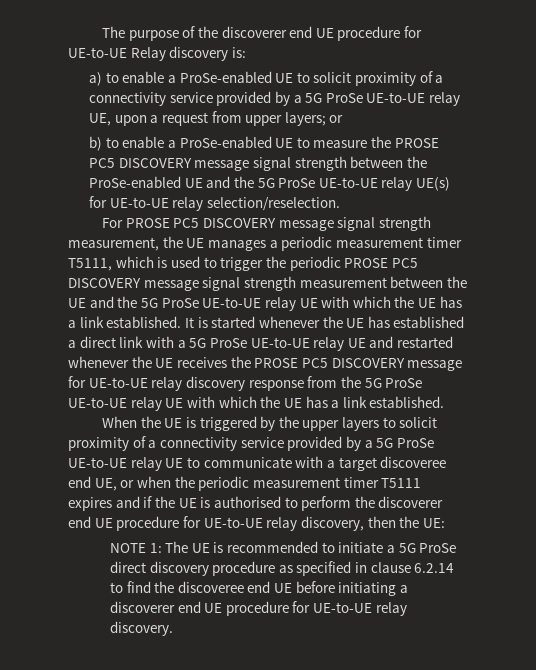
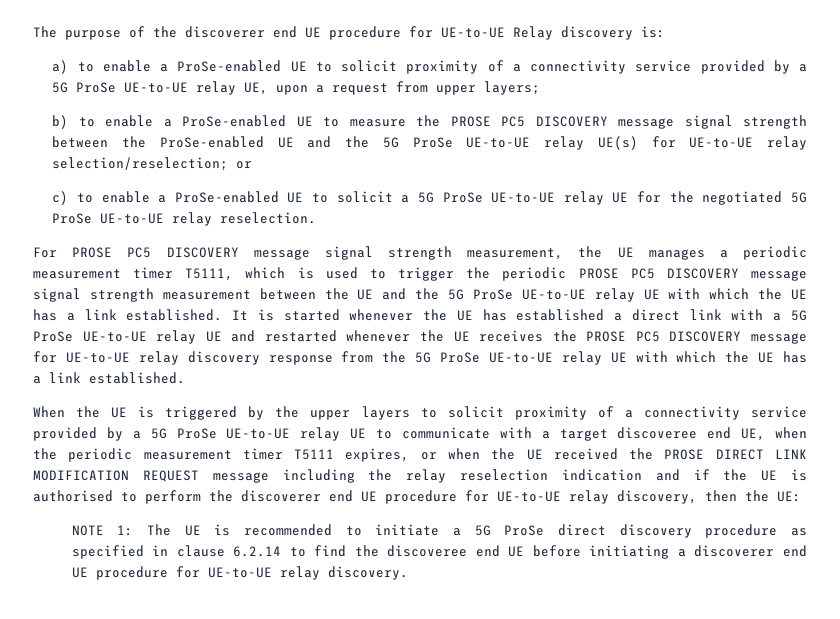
- a) to enable a ProSe-enabled UE to solicit proximity of a connectivity service provided by a 5G ProSe UE-to-UE relay UE, upon a request from upper layers; or
+ a) to enable a ProSe-enabled UE to solicit proximity of a connectivity service provided by a 5G ProSe UE-to-UE relay UE, upon a request from upper layers;
- b) to enable a ProSe-enabled UE to measure the PROSE PC5 DISCOVERY message signal strength between the ProSe-enabled UE and the 5G ProSe UE-to-UE relay UE(s) for UE-to-UE relay selection/reselection.
+ b) to enable a ProSe-enabled UE to measure the PROSE PC5 DISCOVERY message signal strength between the ProSe-enabled UE and the 5G ProSe UE-to-UE relay UE(s) for UE-to-UE relay selection/reselection; or
+ c) to enable a ProSe-enabled UE to solicit a 5G ProSe UE-to-UE relay UE for the negotiated 5G ProSe UE-to-UE relay reselection.
- When the UE is triggered by the upper layers to solicit proximity of a connectivity service provided by a 5G ProSe UE-to-UE relay UE to communicate with a target discoveree end UE, or when the periodic measurement timer T5111 expires and if the UE is authorised to perform the discoverer end UE procedure for UE-to-UE relay discovery, then the UE:
+ When the UE is triggered by the upper layers to solicit proximity of a connectivity service provided by a 5G ProSe UE-to-UE relay UE to communicate with a target discoveree end UE, when the periodic measurement timer T5111 expires, or when the UE received the PROSE DIRECT LINK MODIFICATION REQUEST message including the relay reselection indication and if the UE is authorised to perform the discoverer end UE procedure for UE-to-UE relay discovery, then the UE:

